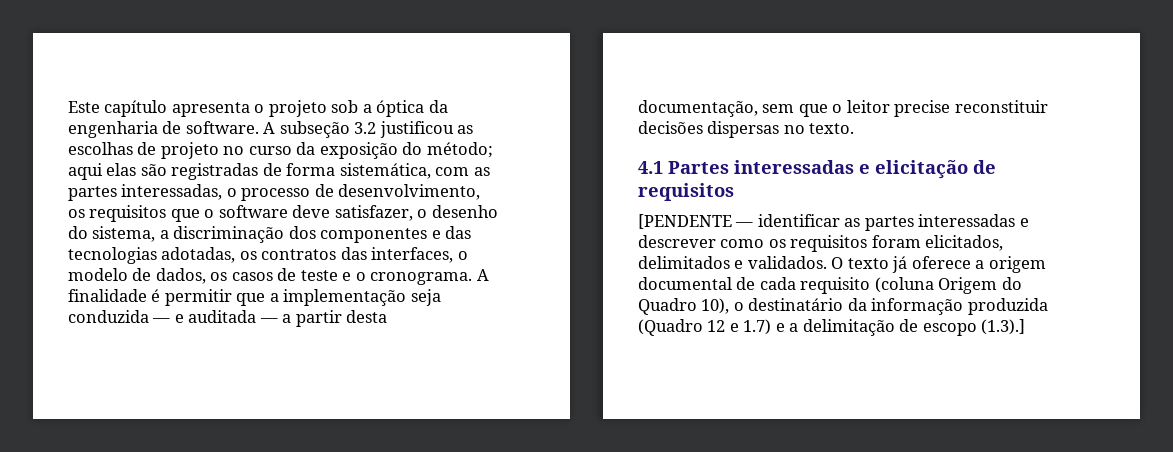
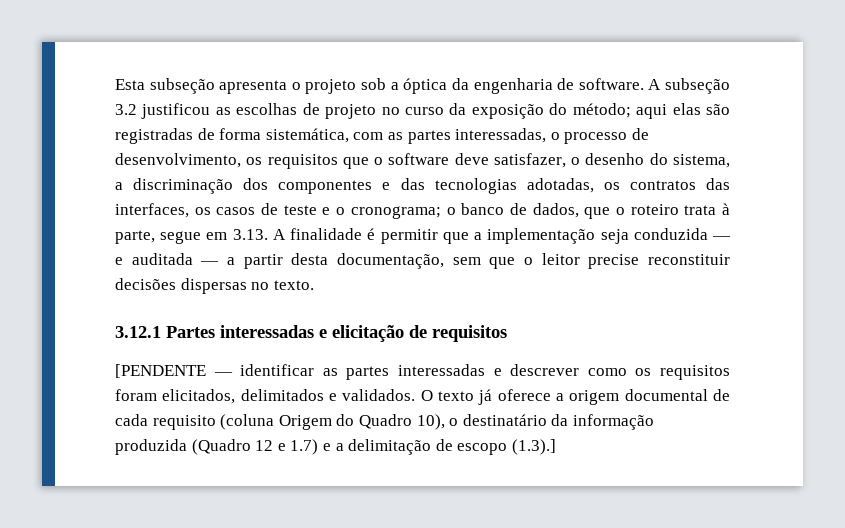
- Este capítulo apresenta o projeto sob a óptica da engenharia de software.
+ Esta subseção apresenta o projeto sob a óptica da engenharia de software.
- aqui elas são registradas de forma sistemática, com as partes interessadas, o processo de desenvolvimento, os requisitos que o software deve satisfazer, o desenho do sistema, a discriminação dos componentes e das tecnologias adotadas, os contratos das interfaces, o modelo de dados, os casos de teste e o cronograma. A finalidade é permitir que a implementação seja conduzida — e auditada — a partir desta documentação, sem que o leitor precise reconstituir decisões dispersas no texto.
+ aqui elas são registradas de forma sistemática, com as partes interessadas, o processo de desenvolvimento, os requisitos que o software deve satisfazer, o desenho do sistema, a discriminação dos componentes e das tecnologias adotadas, os contratos das interfaces, os casos de teste e o cronograma; o banco de dados, que o roteiro trata à parte, segue em 3.13. A finalidade é permitir que a implementação seja conduzida — e auditada — a partir desta documentação, sem que o leitor precise reconstituir decisões dispersas no texto.
- 4.1 Partes interessadas e elicitação de requisitos
+ 3.12.1 Partes interessadas e elicitação de requisitos

